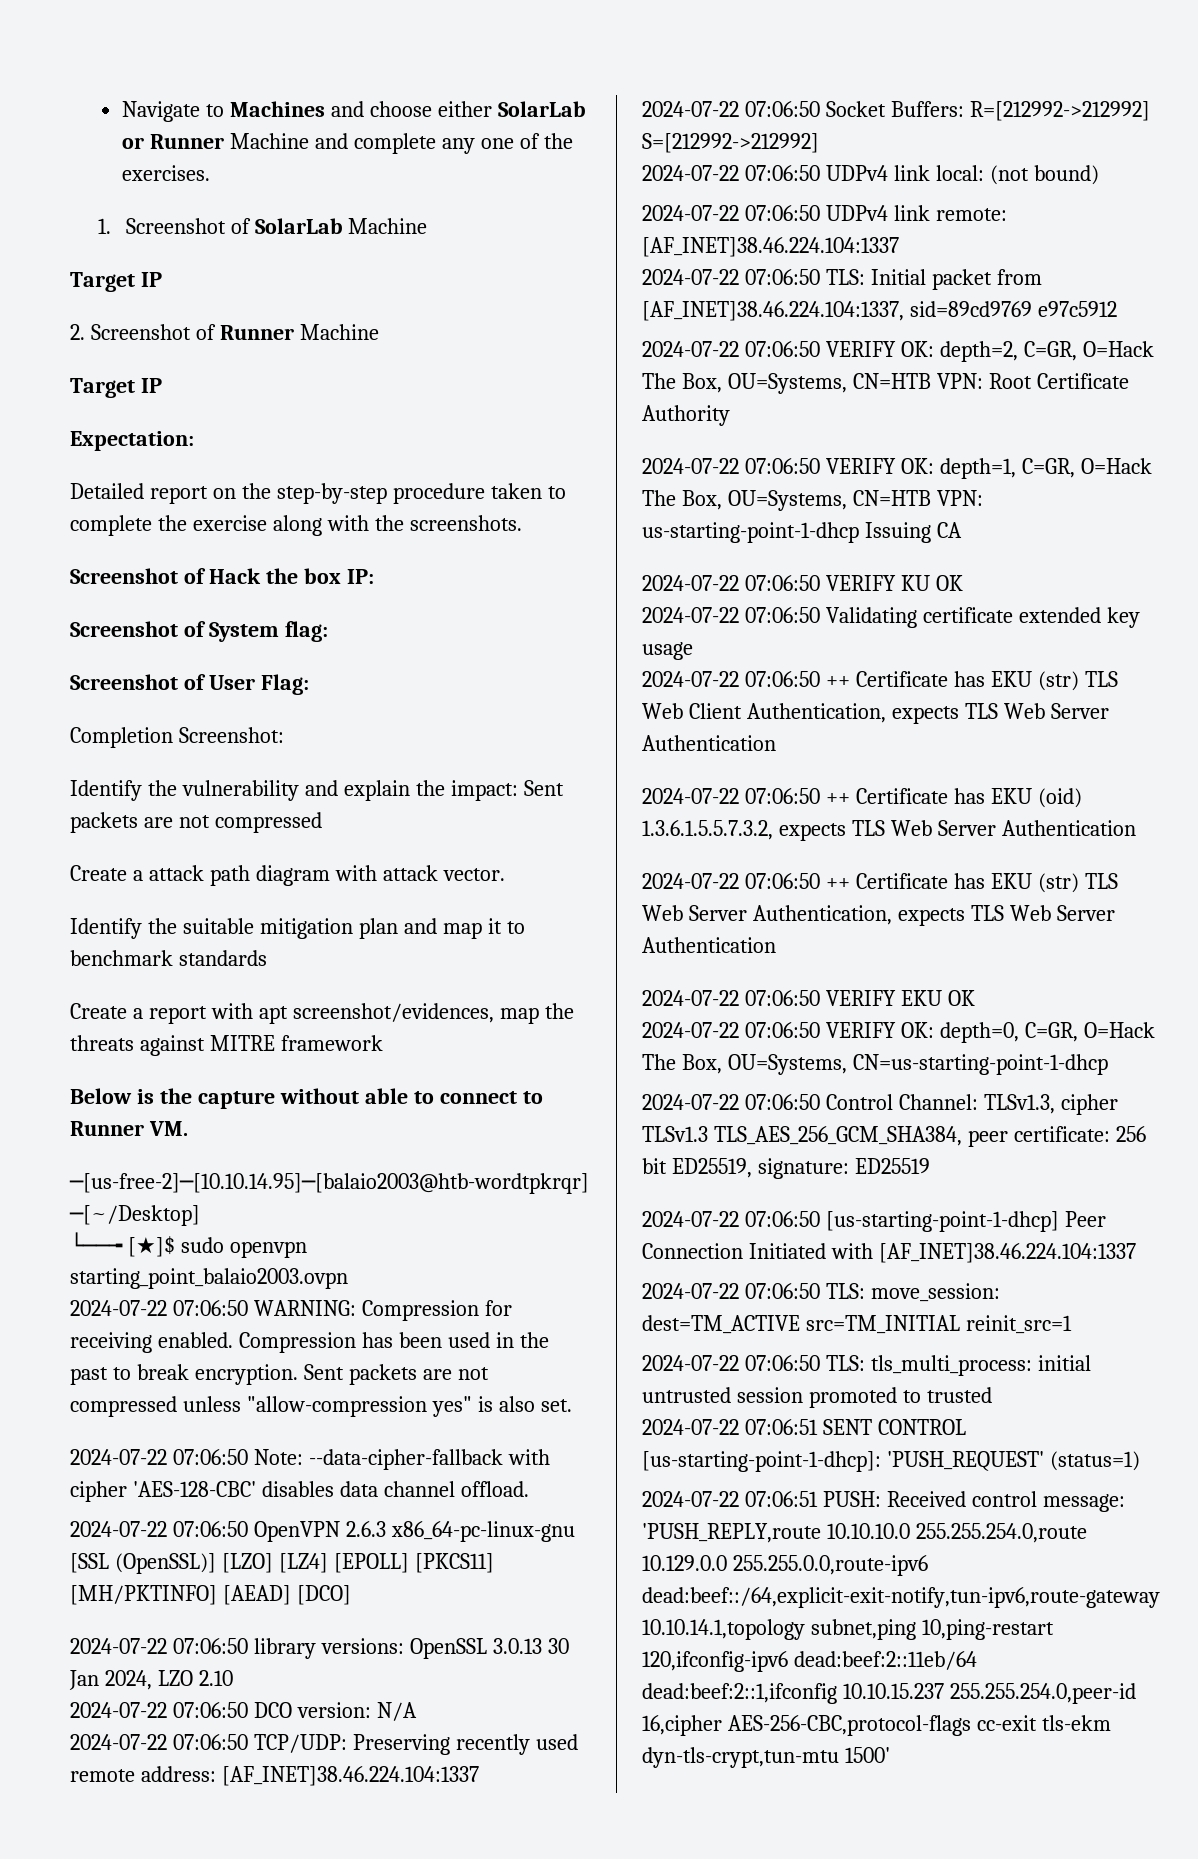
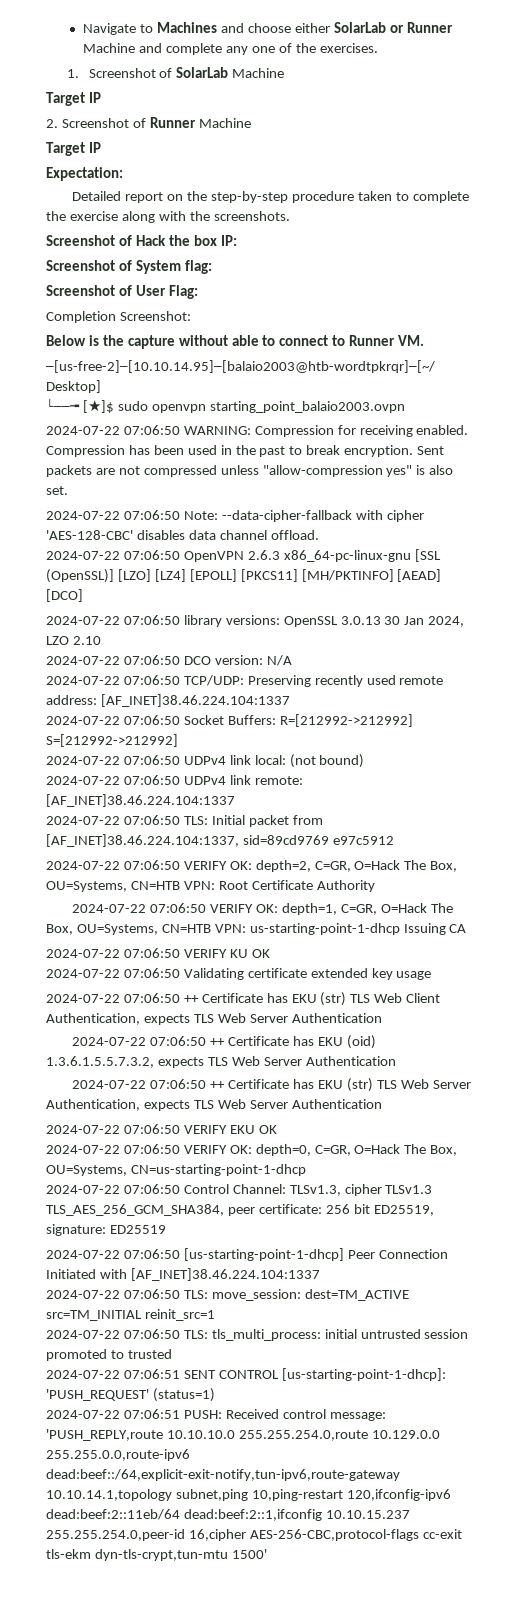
- Identify the vulnerability and explain the impact: Sent packets are not compressed
- Create a attack path diagram with attack vector.
- Identify the suitable mitigation plan and map it to benchmark standards
- Create a report with apt screenshot/evidences, map the threats against MITRE framework

